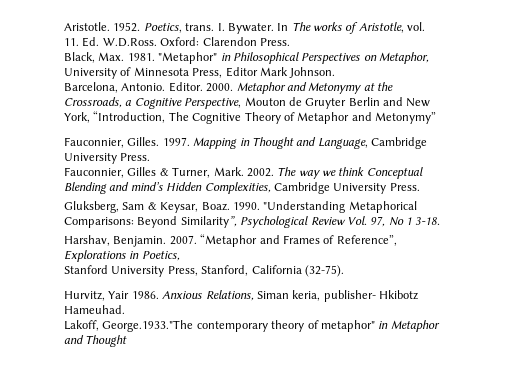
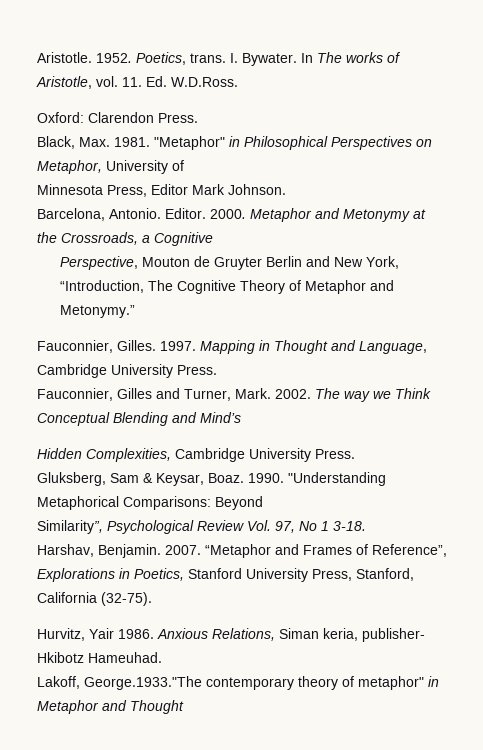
- In The works of Aristotle, vol. 11. Ed. W.D.Ross. Oxford: Clarendon Press.
+ In The works of Aristotle, vol. 11. Ed. W.D.Ross.
+ Oxford: Clarendon Press.
- "Metaphor" in Philosophical Perspectives on Metaphor, University of Minnesota Press, Editor Mark Johnson.
+ "Metaphor" in Philosophical Perspectives on Metaphor, University of
+ Minnesota Press, Editor Mark Johnson.
- Metaphor and Metonymy at the Crossroads, a Cognitive Perspective, Mouton de Gruyter Berlin and New York, “Introduction, The Cognitive Theory of Metaphor and Metonymy”
+ Metaphor and Metonymy at the Crossroads, a Cognitive
+ Perspective, Mouton de Gruyter Berlin and New York, “Introduction, The Cognitive Theory of Metaphor and Metonymy.”
- Fauconnier, Gilles & Turner, Mark.
+ Fauconnier, Gilles and Turner, Mark.
- The way we think Conceptual Blending and mind’s Hidden Complexities, Cambridge University Press.
+ The way we Think Conceptual Blending and Mind’s
+ Hidden Complexities, Cambridge University Press.
- "Understanding Metaphorical Comparisons: Beyond Similarity”, Psychological Review Vol. 97, No 1 3-18.
+ "Understanding Metaphorical Comparisons: Beyond
+ Similarity”, Psychological Review Vol. 97, No 1 3-18.
- “Metaphor and Frames of Reference”, Explorations in Poetics,
- Stanford University Press, Stanford, California (32-75).
+ “Metaphor and Frames of Reference”, Explorations in Poetics, Stanford University Press, Stanford, California (32-75).

